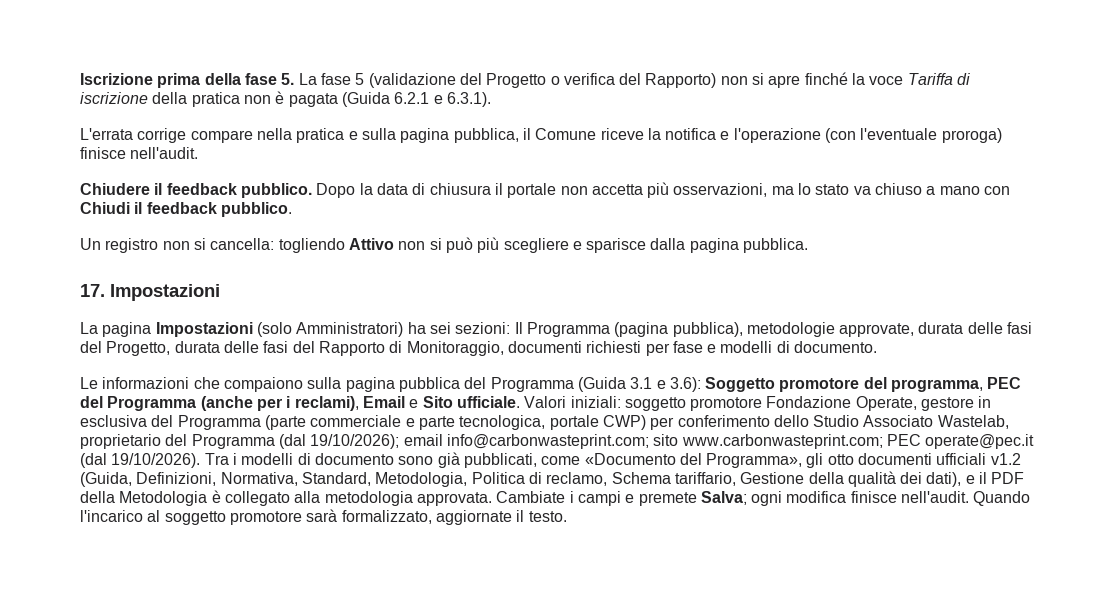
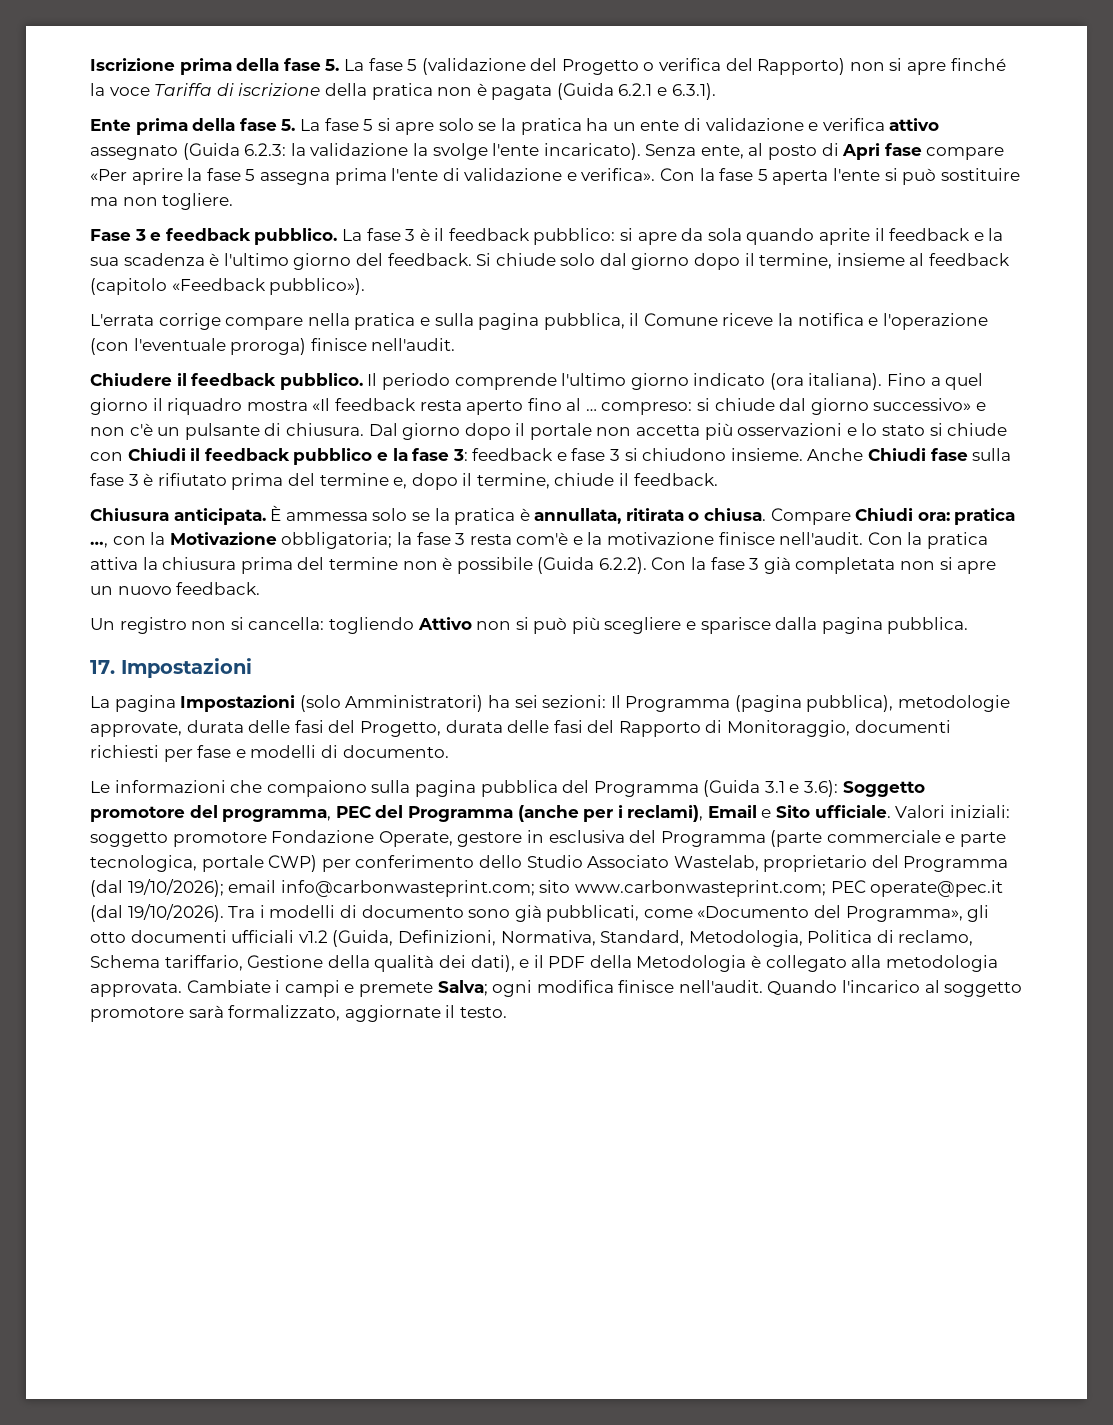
+ Ente prima della fase 5. La fase 5 si apre solo se la pratica ha un ente di validazione e verifica attivo assegnato (Guida 6.2.3: la validazione la svolge l'ente incaricato). Senza ente, al posto di Apri fase compare «Per aprire la fase 5 assegna prima l'ente di validazione e verifica». Con la fase 5 aperta l'ente si può sostituire ma non togliere.
+ Fase 3 e feedback pubblico. La fase 3 è il feedback pubblico: si apre da sola quando aprite il feedback e la sua scadenza è l'ultimo giorno del feedback. Si chiude solo dal giorno dopo il termine, insieme al feedback (capitolo «Feedback pubblico»).
- Dopo la data di chiusura il portale non accetta più osservazioni, ma lo stato va chiuso a mano con Chiudi il feedback pubblico.
+ Il periodo comprende l'ultimo giorno indicato (ora italiana). Fino a quel giorno il riquadro mostra «Il feedback resta aperto fino al … compreso: si chiude dal giorno successivo» e non c'è un pulsante di chiusura. Dal giorno dopo il portale non accetta più osservazioni e lo stato si chiude con Chiudi il feedback pubblico e la fase 3: feedback e fase 3 si chiudono insieme. Anche Chiudi fase sulla fase 3 è rifiutato prima del termine e, dopo il termine, chiude il feedback.
+ Chiusura anticipata. È ammessa solo se la pratica è annullata, ritirata o chiusa. Compare Chiudi ora: pratica …, con la Motivazione obbligatoria; la fase 3 resta com'è e la motivazione finisce nell'audit. Con la pratica attiva la chiusura prima del termine non è possibile (Guida 6.2.2). Con la fase 3 già completata non si apre un nuovo feedback.

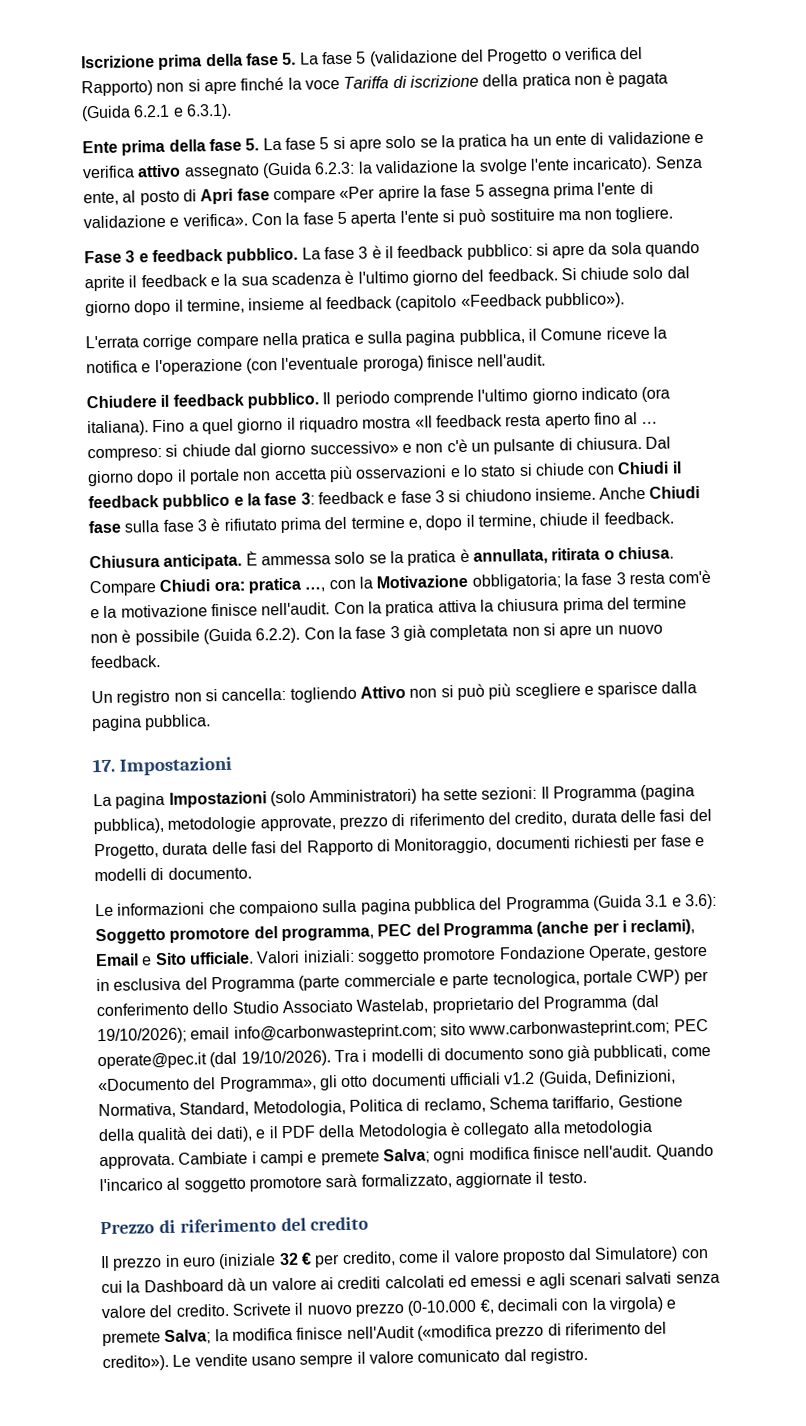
- La pagina Impostazioni (solo Amministratori) ha sei sezioni: Il Programma (pagina pubblica), metodologie approvate, durata delle fasi del Progetto, durata delle fasi del Rapporto di Monitoraggio, documenti richiesti per fase e modelli di documento.
+ La pagina Impostazioni (solo Amministratori) ha sette sezioni: Il Programma (pagina pubblica), metodologie approvate, prezzo di riferimento del credito, durata delle fasi del Progetto, durata delle fasi del Rapporto di Monitoraggio, documenti richiesti per fase e modelli di documento.
+ Prezzo di riferimento del credito
+ Il prezzo in euro (iniziale 32 € per credito, come il valore proposto dal Simulatore) con cui la Dashboard dà un valore ai crediti calcolati ed emessi e agli scenari salvati senza valore del credito. Scrivete il nuovo prezzo (0-10.000 €, decimali con la virgola) e premete Salva; la modifica finisce nell'Audit («modifica prezzo di riferimento del credito»). Le vendite usano sempre il valore comunicato dal registro.

